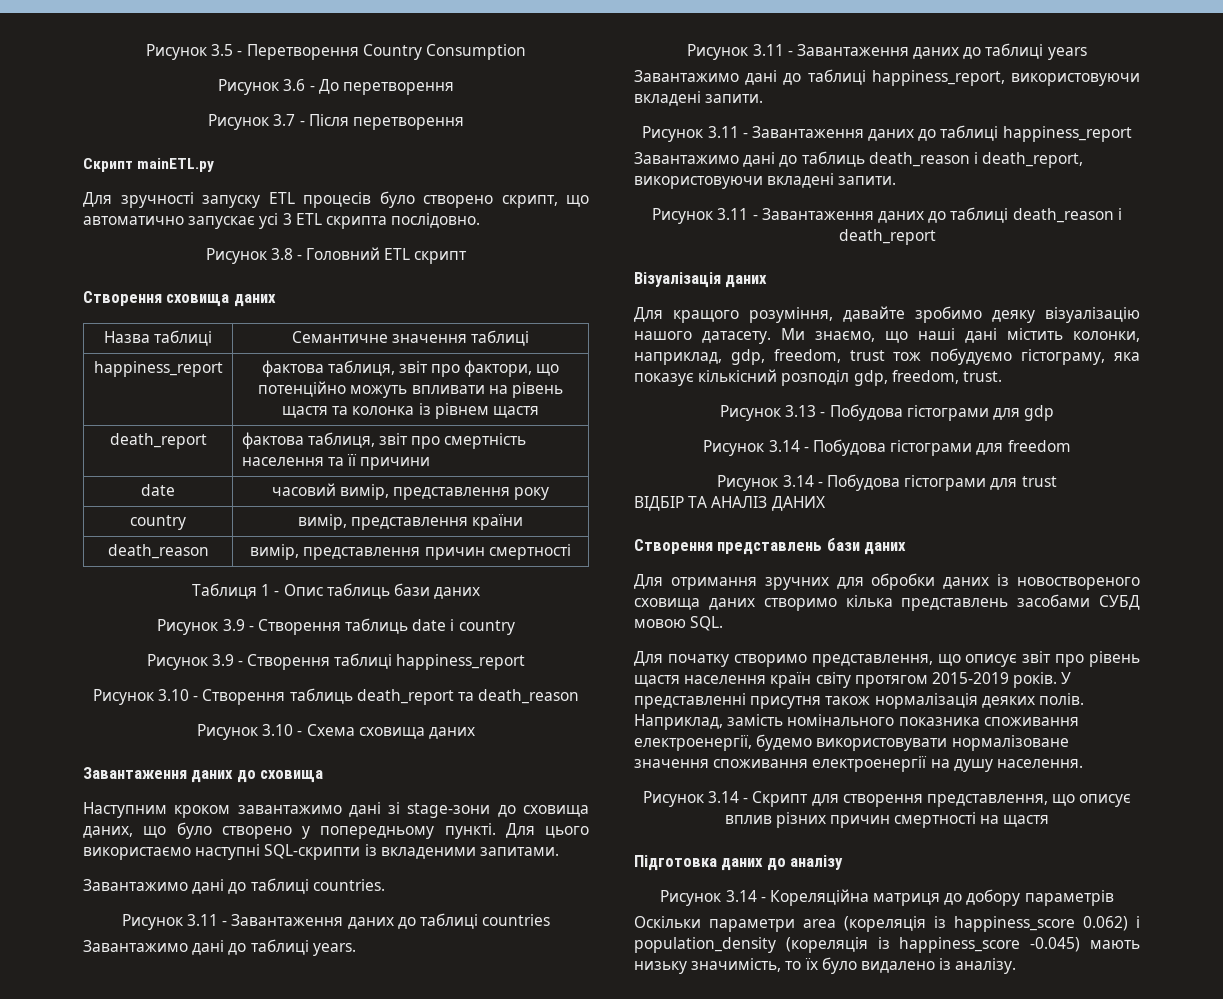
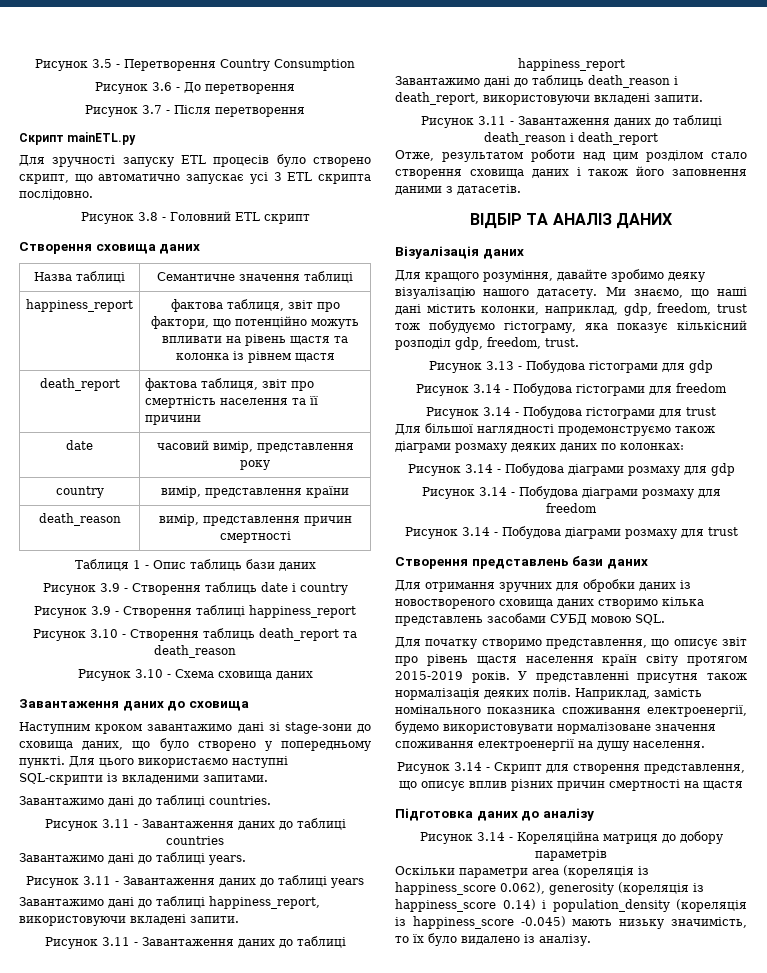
+ Отже, результатом роботи над цим розділом стало створення сховища даних і також його заповнення даними з датасетів.
+ ВІДБІР ТА АНАЛІЗ ДАНИХ
- ВІДБІР ТА АНАЛІЗ ДАНИХ
+ Для більшої наглядності продемонструємо також діаграми розмаху деяких даних по колонках:
+ Рисунок 3.14 - Побудова діаграми розмаху для gdp
+ Рисунок 3.14 - Побудова діаграми розмаху для freedom
+ Рисунок 3.14 - Побудова діаграми розмаху для trust
- Оскільки параметри area (кореляція із happiness_score 0.062) і population_density (кореляція із happiness_score -0.045) мають низьку значимість, то їх було видалено із аналізу.
+ Оскільки параметри area (кореляція із happiness_score 0.062), generosity (кореляція із happiness_score 0.14) і population_density (кореляція із happiness_score -0.045) мають низьку значимість, то їх було видалено із аналізу.

